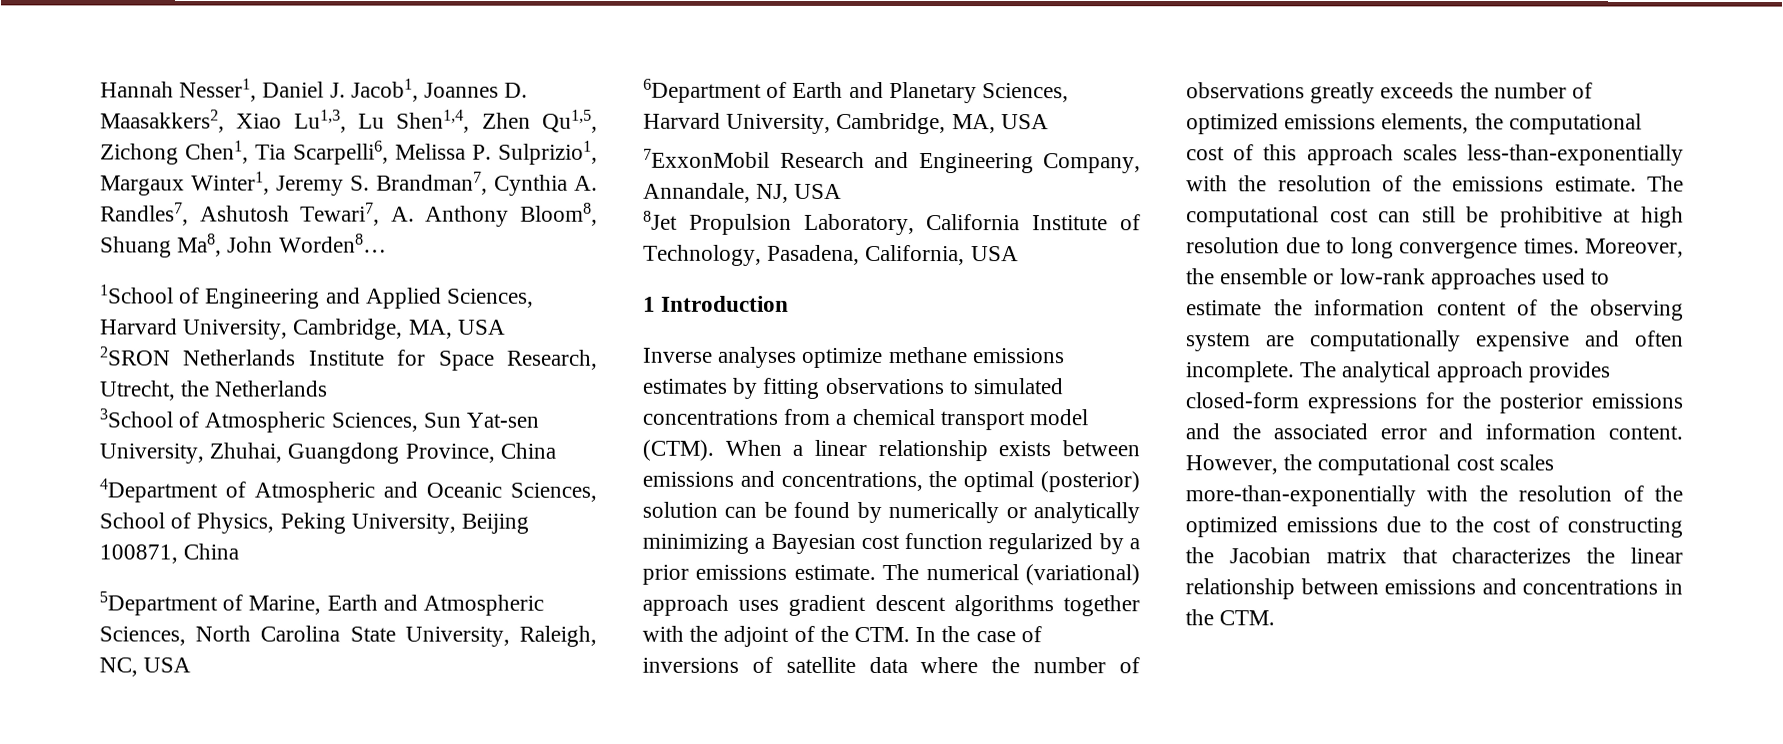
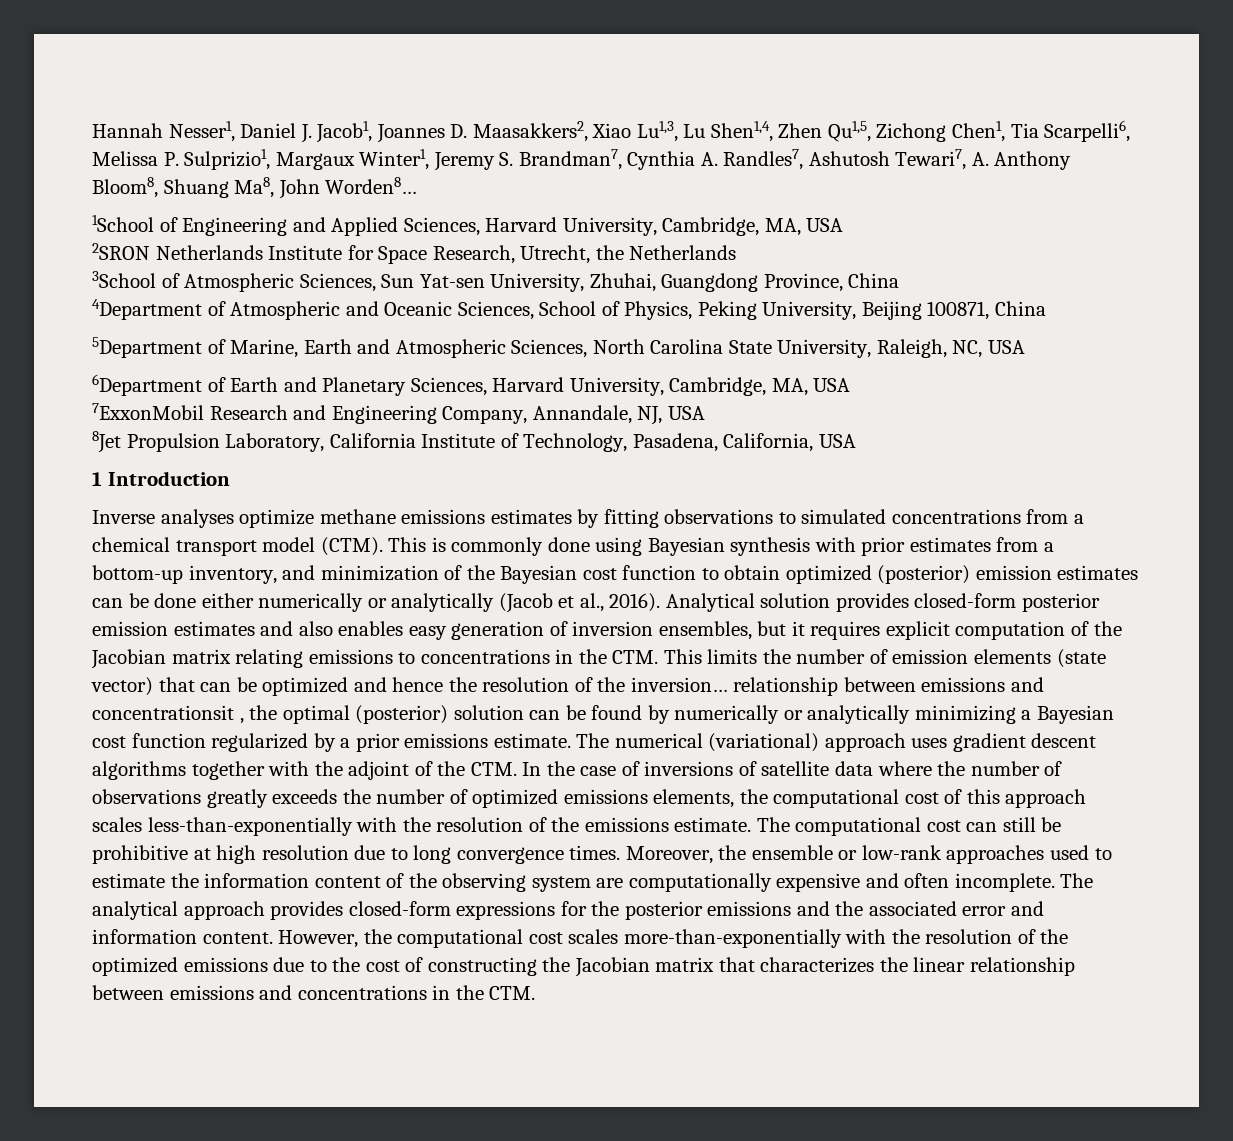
- When a linear relationship exists between emissions and concentrations, the optimal (posterior) solution can be found by numerically or analytically minimizing a Bayesian cost function regularized by a prior emissions estimate.
+ This is commonly done using Bayesian synthesis with prior estimates from a bottom-up inventory, and minimization of the Bayesian cost function to obtain optimized (posterior) emission estimates can be done either numerically or analytically (Jacob et al., 2016). Analytical solution provides closed-form posterior emission estimates and also enables easy generation of inversion ensembles, but it requires explicit computation of the Jacobian matrix relating emissions to concentrations in the CTM. This limits the number of emission elements (state vector) that can be optimized and hence the resolution of the inversion… relationship between emissions and concentrationsit , the optimal (posterior) solution can be found by numerically or analytically minimizing a Bayesian cost function regularized by a prior emissions estimate.

